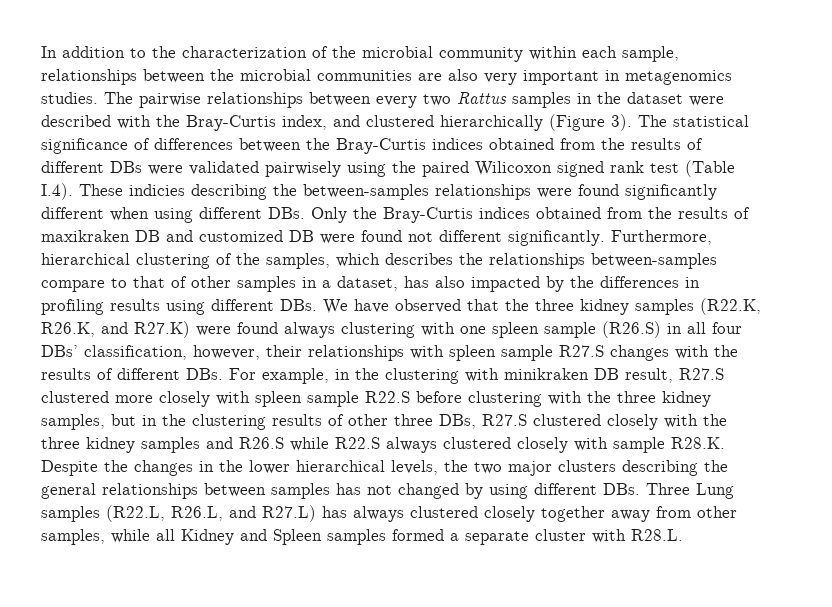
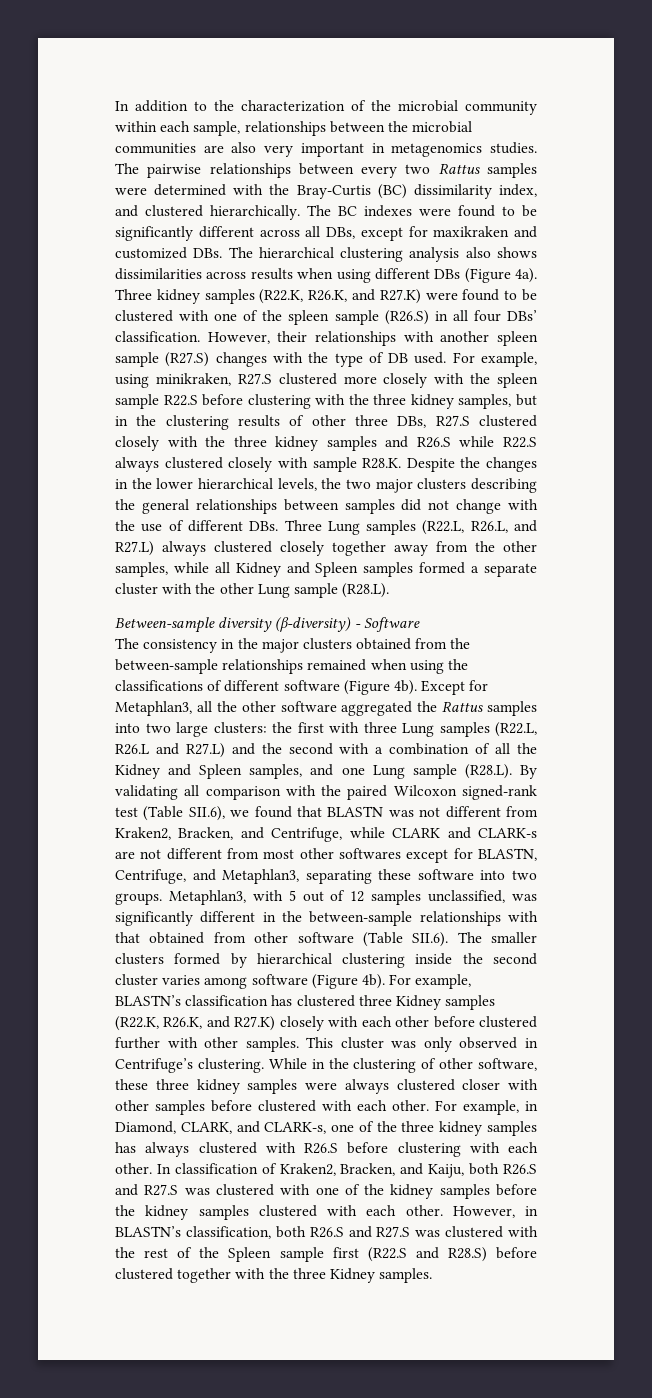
- The pairwise relationships between every two Rattus samples in the dataset were described with the Bray-Curtis index, and clustered hierarchically (Figure 3). The statistical significance of differences between the Bray-Curtis indices obtained from the results of different DBs were validated pairwisely using the paired Wilicoxon signed rank test (Table I.4). These indicies describing the between-samples relationships were found significantly different when using different DBs. Only the Bray-Curtis indices obtained from the results of maxikraken DB and customized DB were found not different significantly. Furthermore, hierarchical clustering of the samples, which describes the relationships between-samples compare to that of other samples in a dataset, has also impacted by the differences in profiling results using different DBs. We have observed that the three kidney samples (R22.K, R26.K, and R27.K) were found always clustering with one spleen sample (R26.S) in all four DBs’ classification, however, their relationships with spleen sample R27.S changes with the results of different DBs. For example, in the clustering with minikraken DB result, R27.S clustered more closely with spleen sample R22.S before clustering with the three kidney samples, but in the clustering results of other three DBs, R27.S clustered closely with the three kidney samples and R26.S while R22.S always clustered closely with sample R28.K. Despite the changes in the lower hierarchical levels, the two major clusters describing the general relationships between samples has not changed by using different DBs. Three Lung samples (R22.L, R26.L, and R27.L) has always clustered closely together away from other samples, while all Kidney and Spleen samples formed a separate cluster with R28.L.
+ The pairwise relationships between every two Rattus samples were determined with the Bray-Curtis (BC) dissimilarity index, and clustered hierarchically. The BC indexes were found to be significantly different across all DBs, except for maxikraken and customized DBs. The hierarchical clustering analysis also shows dissimilarities across results when using different DBs (Figure 4a). Three kidney samples (R22.K, R26.K, and R27.K) were found to be clustered with one of the spleen sample (R26.S) in all four DBs’ classification. However, their relationships with another spleen sample (R27.S) changes with the type of DB used. For example, using minikraken, R27.S clustered more closely with the spleen sample R22.S before clustering with the three kidney samples, but in the clustering results of other three DBs, R27.S clustered closely with the three kidney samples and R26.S while R22.S always clustered closely with sample R28.K. Despite the changes in the lower hierarchical levels, the two major clusters describing the general relationships between samples did not change with the use of different DBs. Three Lung samples (R22.L, R26.L, and R27.L) always clustered closely together away from the other samples, while all Kidney and Spleen samples formed a separate cluster with the other Lung sample (R28.L).
+ Between-sample diversity (β-diversity) - Software
+ The consistency in the major clusters obtained from the between-sample relationships remained when using the classifications of different software (Figure 4b). Except for Metaphlan3, all the other software aggregated the Rattus samples into two large clusters: the first with three Lung samples (R22.L, R26.L and R27.L) and the second with a combination of all the Kidney and Spleen samples, and one Lung sample (R28.L). By validating all comparison with the paired Wilcoxon signed-rank test (Table SII.6), we found that BLASTN was not different from Kraken2, Bracken, and Centrifuge, while CLARK and CLARK-s are not different from most other softwares except for BLASTN, Centrifuge, and Metaphlan3, separating these software into two groups. Metaphlan3, with 5 out of 12 samples unclassified, was significantly different in the between-sample relationships with that obtained from other software (Table SII.6). The smaller clusters formed by hierarchical clustering inside the second cluster varies among software (Figure 4b). For example, BLASTN’s classification has clustered three Kidney samples (R22.K, R26.K, and R27.K) closely with each other before clustered further with other samples. This cluster was only observed in Centrifuge’s clustering. While in the clustering of other software, these three kidney samples were always clustered closer with other samples before clustered with each other. For example, in Diamond, CLARK, and CLARK-s, one of the three kidney samples has always clustered with R26.S before clustering with each other. In classification of Kraken2, Bracken, and Kaiju, both R26.S and R27.S was clustered with one of the kidney samples before the kidney samples clustered with each other. However, in BLASTN’s classification, both R26.S and R27.S was clustered with the rest of the Spleen sample first (R22.S and R28.S) before clustered together with the three Kidney samples.

